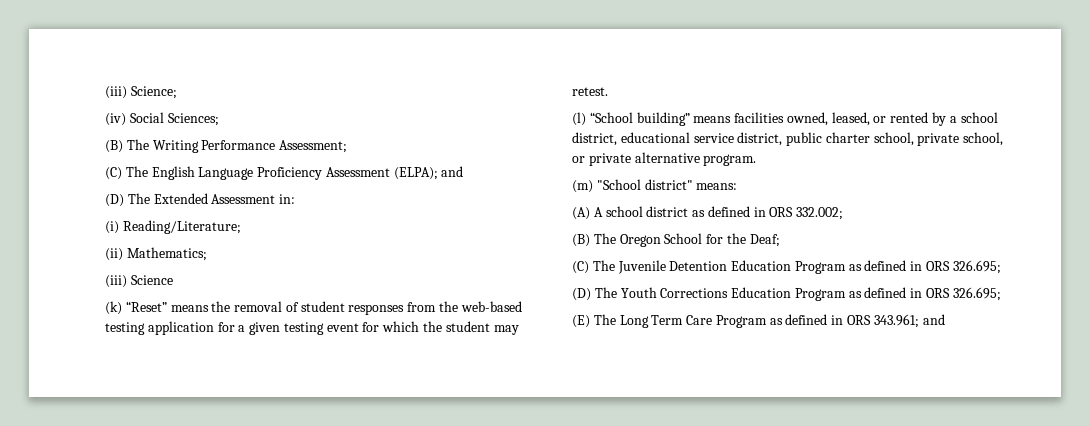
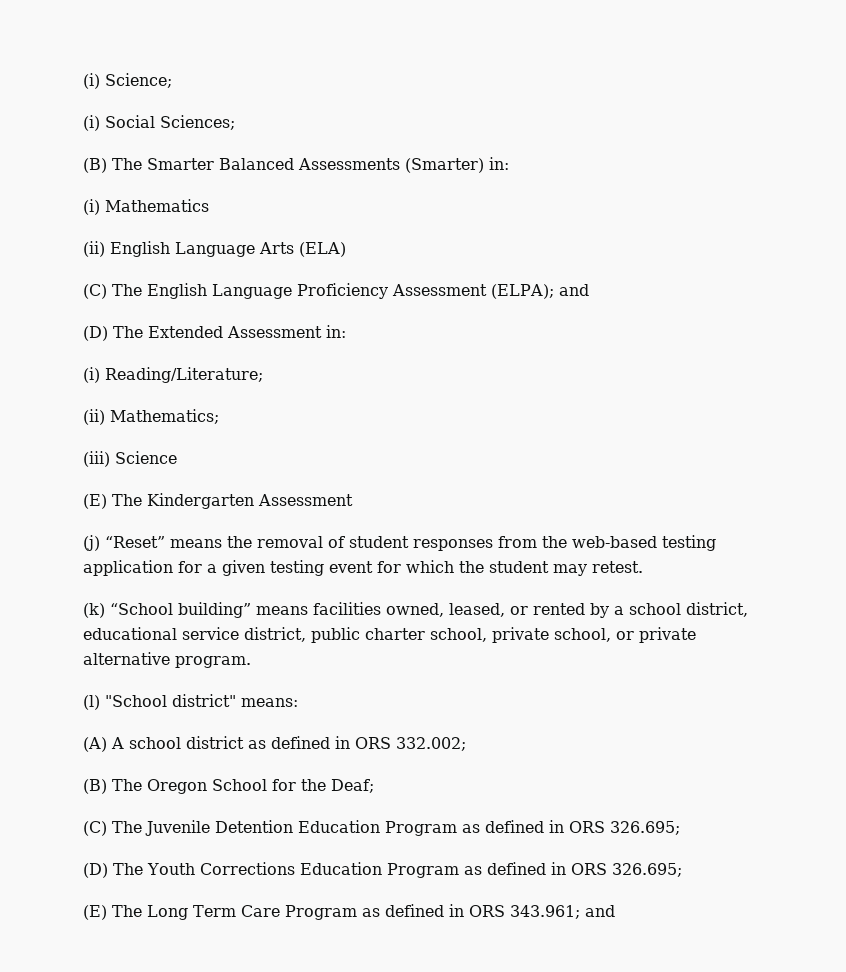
- (iii) Science;
+ (i) Science;
- (iv) Social Sciences;
+ (i) Social Sciences;
- (B) The Writing Performance Assessment;
+ (B) The Smarter Balanced Assessments (Smarter) in:
+ (i) Mathematics
+ (ii) English Language Arts (ELA)
- (k) “Reset” means the removal of student responses from the web-based testing application for a given testing event for which the student may retest.
+ (E) The Kindergarten Assessment
+ (j) “Reset” means the removal of student responses from the web-based testing application for a given testing event for which the student may retest.
- (l) “School building” means facilities owned, leased, or rented by a school district, educational service district, public charter school, private school, or private alternative program.
+ (k) “School building” means facilities owned, leased, or rented by a school district, educational service district, public charter school, private school, or private alternative program.
- (m) "School district" means:
+ (l) "School district" means:

